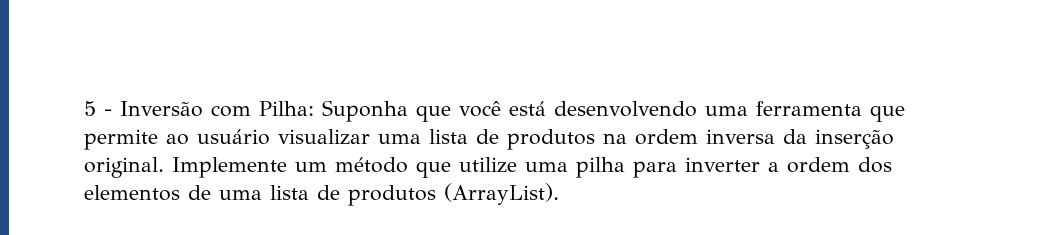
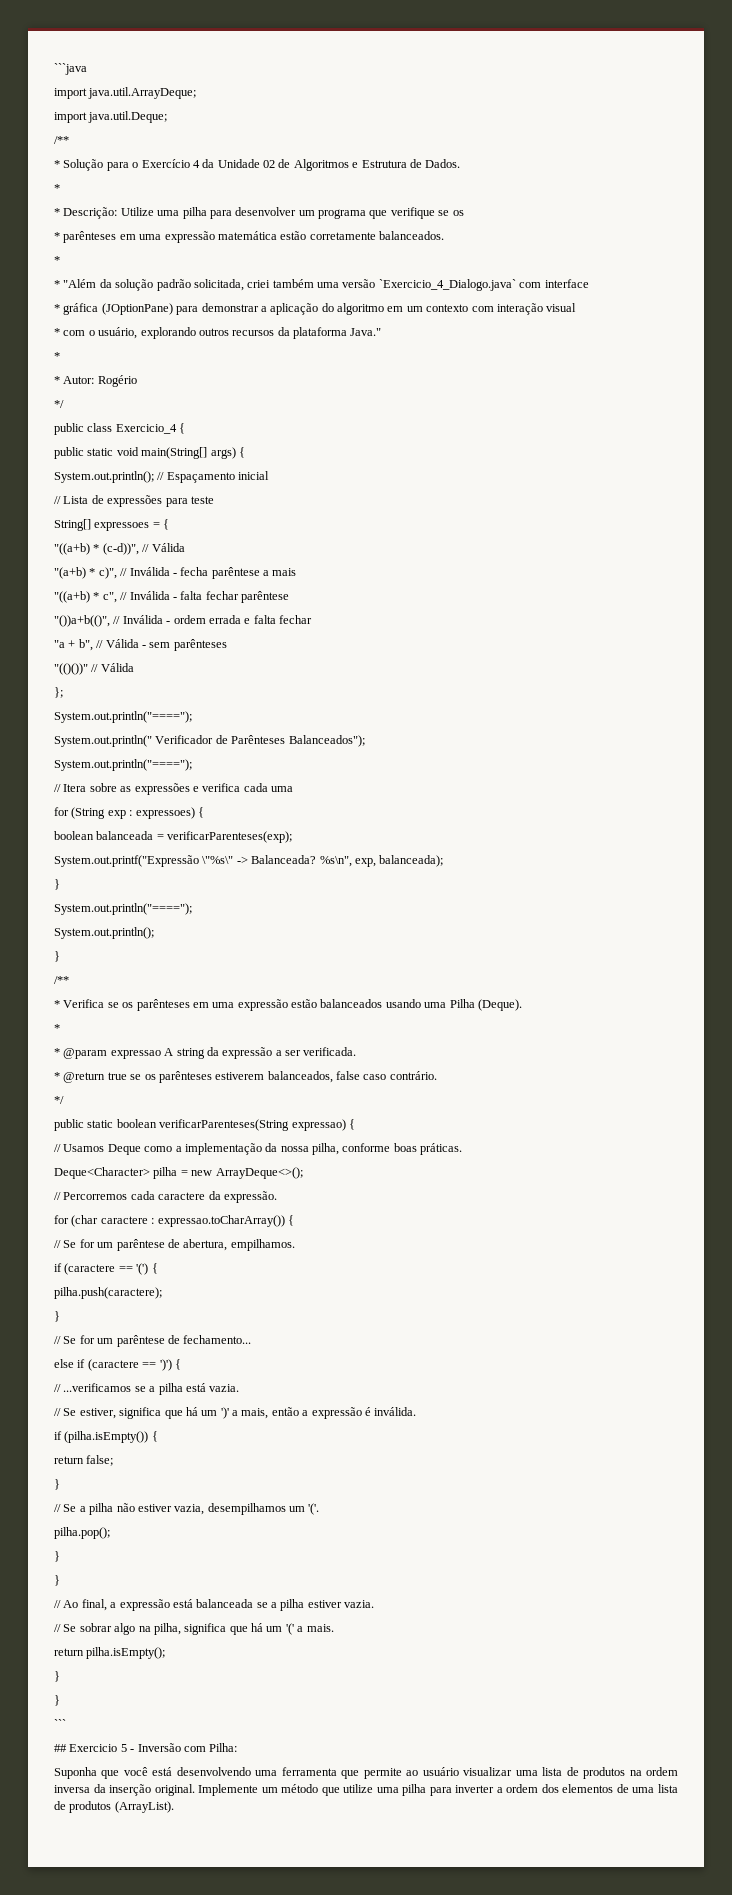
- 5 - Inversão com Pilha: Suponha que você está desenvolvendo uma ferramenta que permite ao usuário visualizar uma lista de produtos na ordem inversa da inserção original.
+ ```java
+ import java.util.ArrayDeque;
+ import java.util.Deque;
+ /**
+ * Solução para o Exercício 4 da Unidade 02 de Algoritmos e Estrutura de Dados.
+ *
+ * Descrição: Utilize uma pilha para desenvolver um programa que verifique se os
+ * parênteses em uma expressão matemática estão corretamente balanceados.
+ *
+ * "Além da solução padrão solicitada, criei também uma versão `Exercicio_4_Dialogo.java` com interface
+ * gráfica (JOptionPane) para demonstrar a aplicação do algoritmo em um contexto com interação visual
+ * com o usuário, explorando outros recursos da plataforma Java."
+ *
+ * Autor: Rogério
+ */
+ public class Exercicio_4 {
+ public static void main(String[] args) {
+ System.out.println(); // Espaçamento inicial
+ // Lista de expressões para teste
+ String[] expressoes = {
+ "((a+b) * (c-d))", // Válida
+ "(a+b) * c)", // Inválida - fecha parêntese a mais
+ "((a+b) * c", // Inválida - falta fechar parêntese
+ "())a+b(()", // Inválida - ordem errada e falta fechar
+ "a + b", // Válida - sem parênteses
+ "(()())" // Válida
+ };
+ System.out.println("====");
+ System.out.println(" Verificador de Parênteses Balanceados");
+ System.out.println("====");
+ // Itera sobre as expressões e verifica cada uma
+ for (String exp : expressoes) {
+ boolean balanceada = verificarParenteses(exp);
+ System.out.printf("Expressão \"%s\" -> Balanceada? %s\n", exp, balanceada);
+ }
+ System.out.println("====");
+ System.out.println();
+ }
+ /**
+ * Verifica se os parênteses em uma expressão estão balanceados usando uma Pilha (Deque).
+ *
+ * @param expressao A string da expressão a ser verificada.
+ * @return true se os parênteses estiverem balanceados, false caso contrário.
+ */
+ public static boolean verificarParenteses(String expressao) {
+ // Usamos Deque como a implementação da nossa pilha, conforme boas práticas.
+ Deque<Character> pilha = new ArrayDeque<>();
+ // Percorremos cada caractere da expressão.
+ for (char caractere : expressao.toCharArray()) {
+ // Se for um parêntese de abertura, empilhamos.
+ if (caractere == '(') {
+ pilha.push(caractere);
+ }
+ // Se for um parêntese de fechamento...
+ else if (caractere == ')') {
+ // ...verificamos se a pilha está vazia.
+ // Se estiver, significa que há um ')' a mais, então a expressão é inválida.
+ if (pilha.isEmpty()) {
+ return false;
+ }
+ // Se a pilha não estiver vazia, desempilhamos um '('.
+ pilha.pop();
+ }
+ }
+ // Ao final, a expressão está balanceada se a pilha estiver vazia.
+ // Se sobrar algo na pilha, significa que há um '(' a mais.
+ return pilha.isEmpty();
+ }
+ }
+ ```
+ ## Exercicio 5 - Inversão com Pilha:
+ Suponha que você está desenvolvendo uma ferramenta que permite ao usuário visualizar uma lista de produtos na ordem inversa da inserção original.

